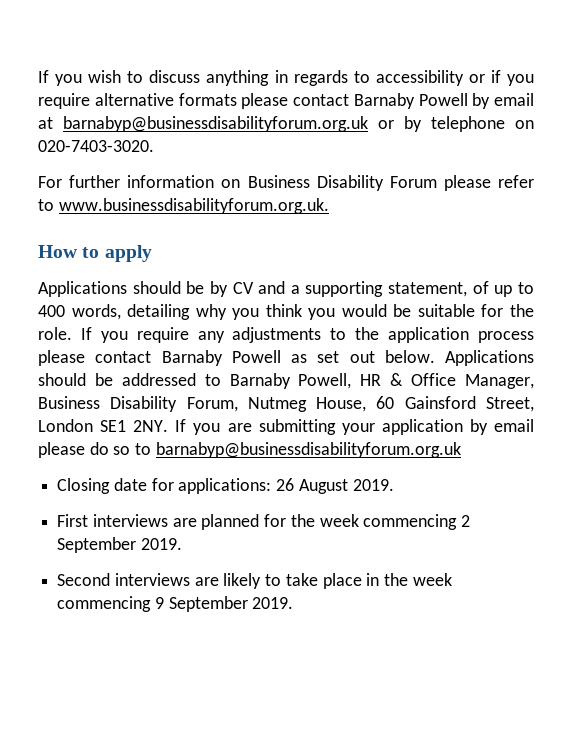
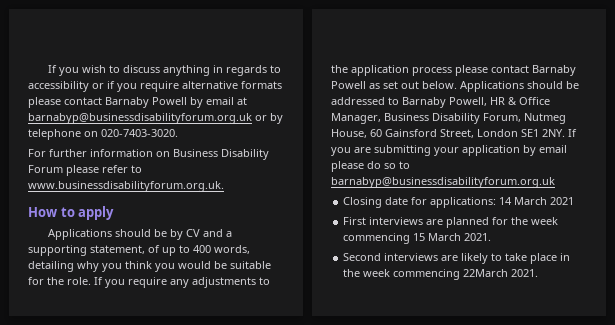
- Closing date for applications: 26 August 2019.
+ Closing date for applications: 14 March 2021
- First interviews are planned for the week commencing 2 September 2019.
+ First interviews are planned for the week commencing 15 March 2021.
- Second interviews are likely to take place in the week commencing 9 September 2019.
+ Second interviews are likely to take place in the week commencing 22March 2021.

